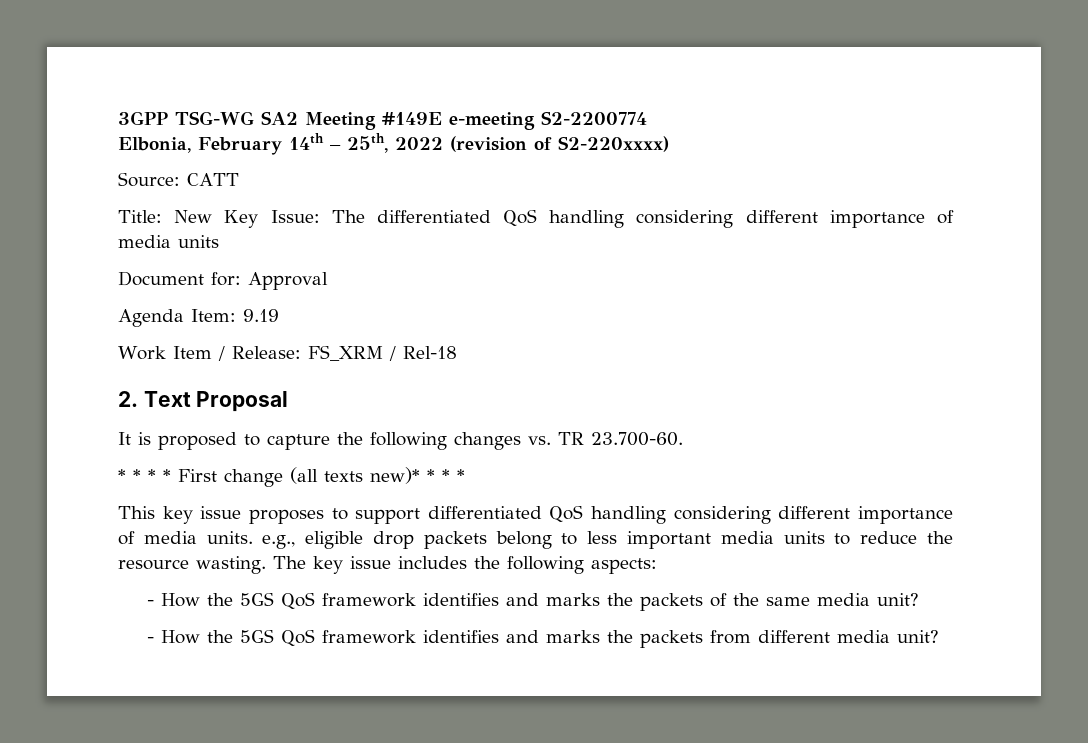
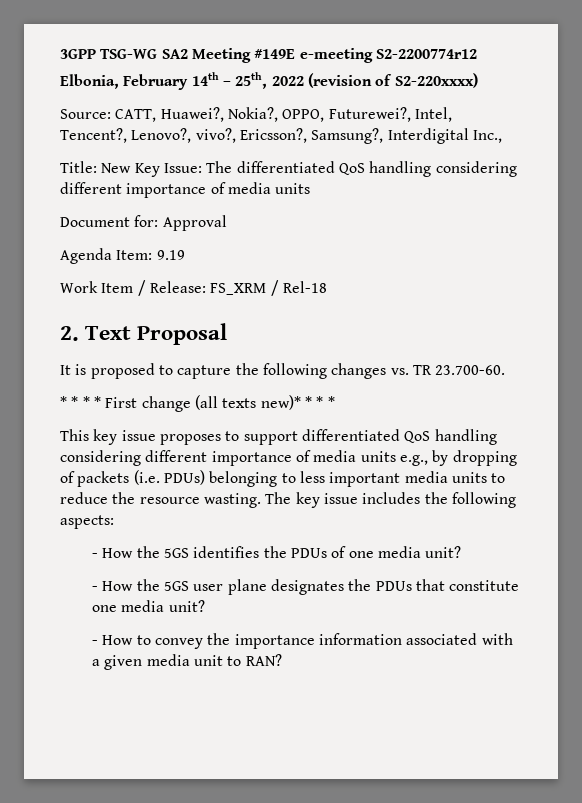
- 3GPP TSG-WG SA2 Meeting #149E e-meeting S2-2200774
+ 3GPP TSG-WG SA2 Meeting #149E e-meeting S2-2200774r12
- Source: CATT
+ Source: CATT, Huawei?, Nokia?, OPPO, Futurewei?, Intel, Tencent?, Lenovo?, vivo?, Ericsson?, Samsung?, Interdigital Inc.,
- This key issue proposes to support differentiated QoS handling considering different importance of media units. e.g., eligible drop packets belong to less important media units to reduce the resource wasting.
+ This key issue proposes to support differentiated QoS handling considering different importance of media units e.g., by dropping of packets (i.e. PDUs) belonging to less important media units to reduce the resource wasting.
- - How the 5GS QoS framework identifies and marks the packets of the same media unit?
+ - How the 5GS identifies the PDUs of one media unit?
- - How the 5GS QoS framework identifies and marks the packets from different media unit?
+ - How the 5GS user plane designates the PDUs that constitute one media unit?
+ - How to convey the importance information associated with a given media unit to RAN?

